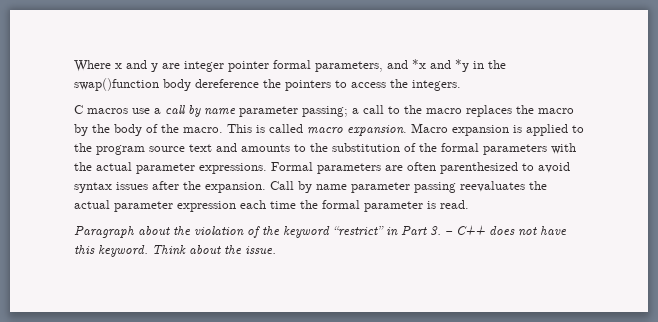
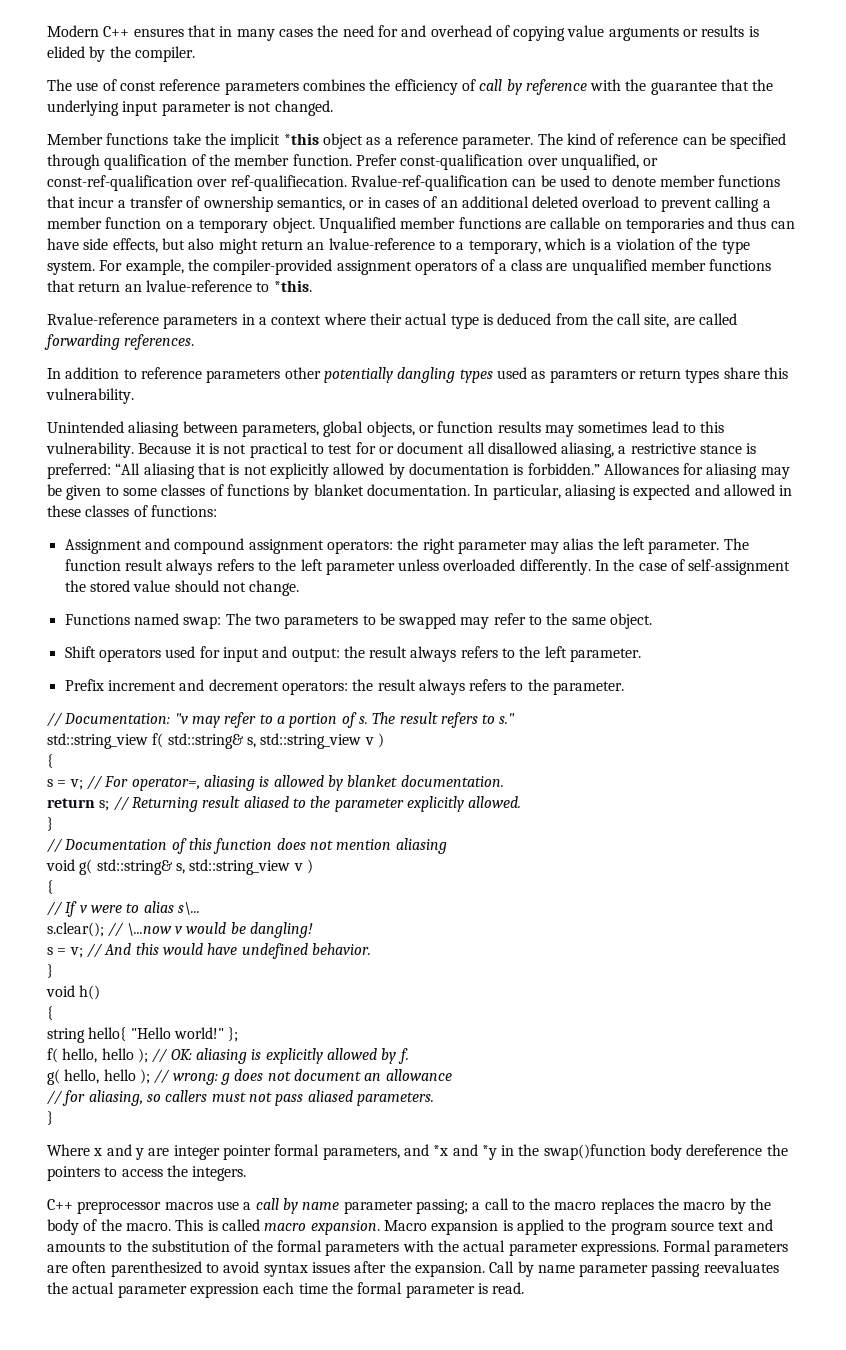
+ Modern C++ ensures that in many cases the need for and overhead of copying value arguments or results is elided by the compiler.
+ The use of const reference parameters combines the efficiency of call by reference with the guarantee that the underlying input parameter is not changed.
+ Member functions take the implicit *this object as a reference parameter. The kind of reference can be specified through qualification of the member function. Prefer const-qualification over unqualified, or const-ref-qualification over ref-qualifiecation. Rvalue-ref-qualification can be used to denote member functions that incur a transfer of ownership semantics, or in cases of an additional deleted overload to prevent calling a member function on a temporary object. Unqualified member functions are callable on temporaries and thus can have side effects, but also might return an lvalue-reference to a temporary, which is a violation of the type system. For example, the compiler-provided assignment operators of a class are unqualified member functions that return an lvalue-reference to *this.
+ Rvalue-reference parameters in a context where their actual type is deduced from the call site, are called forwarding references.
+ In addition to reference parameters other potentially dangling types used as paramters or return types share this vulnerability.
+ Unintended aliasing between parameters, global objects, or function results may sometimes lead to this vulnerability. Because it is not practical to test for or document all disallowed aliasing, a restrictive stance is preferred: “All aliasing that is not explicitly allowed by documentation is forbidden.” Allowances for aliasing may be given to some classes of functions by blanket documentation. In particular, aliasing is expected and allowed in these classes of functions:
+ Assignment and compound assignment operators: the right parameter may alias the left parameter. The function result always refers to the left parameter unless overloaded differently. In the case of self-assignment the stored value should not change.
+ Functions named swap: The two parameters to be swapped may refer to the same object.
+ Shift operators used for input and output: the result always refers to the left parameter.
+ Prefix increment and decrement operators: the result always refers to the parameter.
+ // Documentation: "v may refer to a portion of s. The result refers to s."
+ std::string_view f( std::string& s, std::string_view v )
+ {
+ s = v; // For operator=, aliasing is allowed by blanket documentation.
+ return s; // Returning result aliased to the parameter explicitly allowed.
+ }
+ // Documentation of this function does not mention aliasing
+ void g( std::string& s, std::string_view v )
+ {
+ // If v were to alias s\...
+ s.clear(); // \...now v would be dangling!
+ s = v; // And this would have undefined behavior.
+ }
+ void h()
+ {
+ string hello{ "Hello world!" };
+ f( hello, hello ); // OK: aliasing is explicitly allowed by f.
+ g( hello, hello ); // wrong: g does not document an allowance
+ // for aliasing, so callers must not pass aliased parameters.
+ }
- C macros use a call by name parameter passing; a call to the macro replaces the macro by the body of the macro.
+ C++ preprocessor macros use a call by name parameter passing; a call to the macro replaces the macro by the body of the macro.
- Paragraph about the violation of the keyword “restrict” in Part 3. – C++ does not have this keyword. Think about the issue.

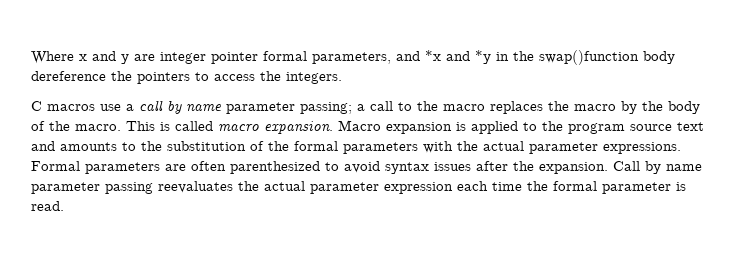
- Modern C++ ensures that in many cases the need for and overhead of copying value arguments or results is elided by the compiler.
- The use of const reference parameters combines the efficiency of call by reference with the guarantee that the underlying input parameter is not changed.
- Member functions take the implicit *this object as a reference parameter. The kind of reference can be specified through qualification of the member function. Prefer const-qualification over unqualified, or const-ref-qualification over ref-qualifiecation. Rvalue-ref-qualification can be used to denote member functions that incur a transfer of ownership semantics, or in cases of an additional deleted overload to prevent calling a member function on a temporary object. Unqualified member functions are callable on temporaries and thus can have side effects, but also might return an lvalue-reference to a temporary, which is a violation of the type system. For example, the compiler-provided assignment operators of a class are unqualified member functions that return an lvalue-reference to *this.
- Rvalue-reference parameters in a context where their actual type is deduced from the call site, are called forwarding references.
- In addition to reference parameters other potentially dangling types used as paramters or return types share this vulnerability.
- Unintended aliasing between parameters, global objects, or function results may sometimes lead to this vulnerability. Because it is not practical to test for or document all disallowed aliasing, a restrictive stance is preferred: “All aliasing that is not explicitly allowed by documentation is forbidden.” Allowances for aliasing may be given to some classes of functions by blanket documentation. In particular, aliasing is expected and allowed in these classes of functions:
- Assignment and compound assignment operators: the right parameter may alias the left parameter. The function result always refers to the left parameter unless overloaded differently. In the case of self-assignment the stored value should not change.
- Functions named swap: The two parameters to be swapped may refer to the same object.
- Shift operators used for input and output: the result always refers to the left parameter.
- Prefix increment and decrement operators: the result always refers to the parameter.
- // Documentation: "v may refer to a portion of s. The result refers to s."
- std::string_view f( std::string& s, std::string_view v )
- {
- s = v; // For operator=, aliasing is allowed by blanket documentation.
- return s; // Returning result aliased to the parameter explicitly allowed.
- }
- // Documentation of this function does not mention aliasing
- void g( std::string& s, std::string_view v )
- {
- // If v were to alias s\...
- s.clear(); // \...now v would be dangling!
- s = v; // And this would have undefined behavior.
- }
- void h()
- {
- string hello{ "Hello world!" };
- f( hello, hello ); // OK: aliasing is explicitly allowed by f.
- g( hello, hello ); // wrong: g does not document an allowance
- // for aliasing, so callers must not pass aliased parameters.
- }
- C++ preprocessor macros use a call by name parameter passing; a call to the macro replaces the macro by the body of the macro.
+ C macros use a call by name parameter passing; a call to the macro replaces the macro by the body of the macro.

